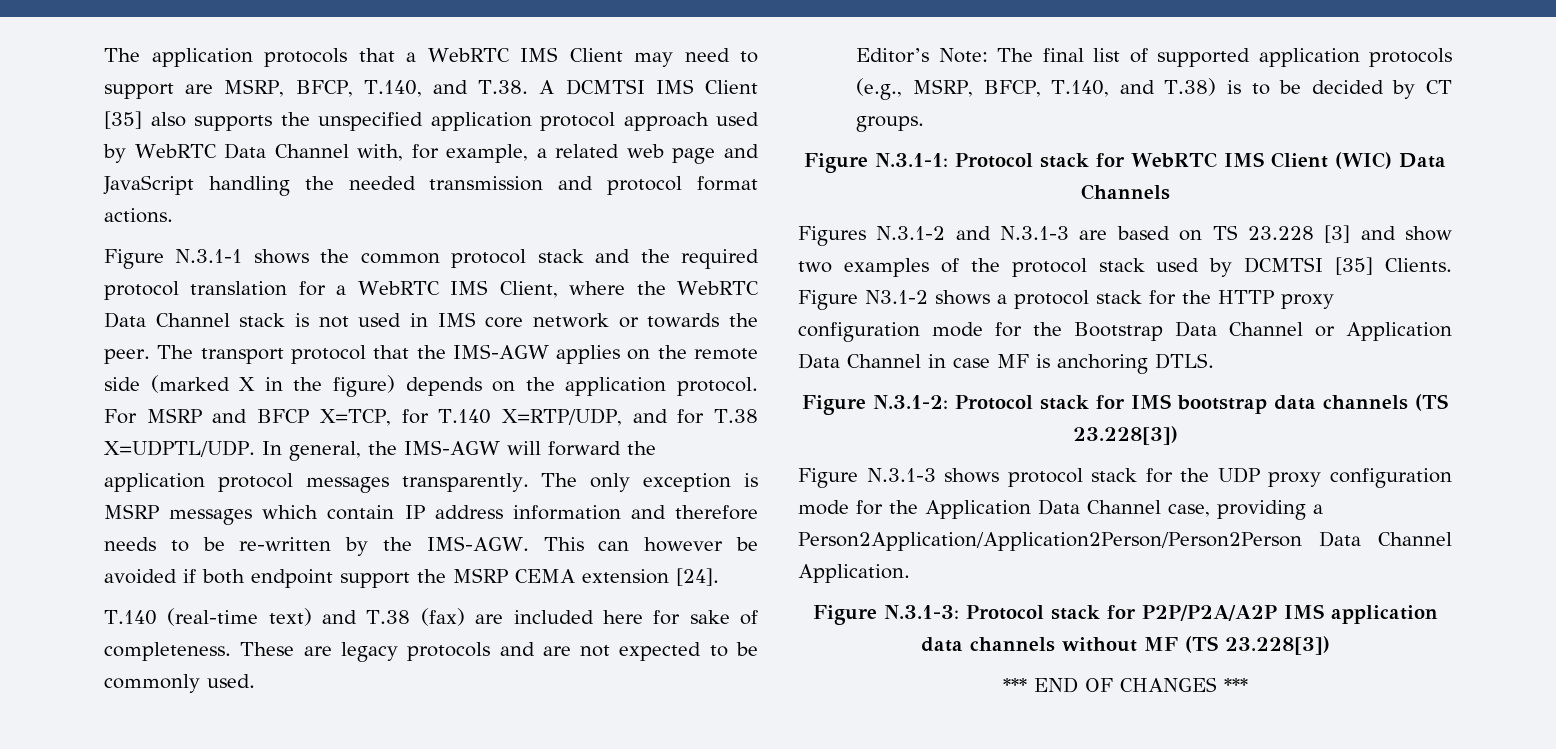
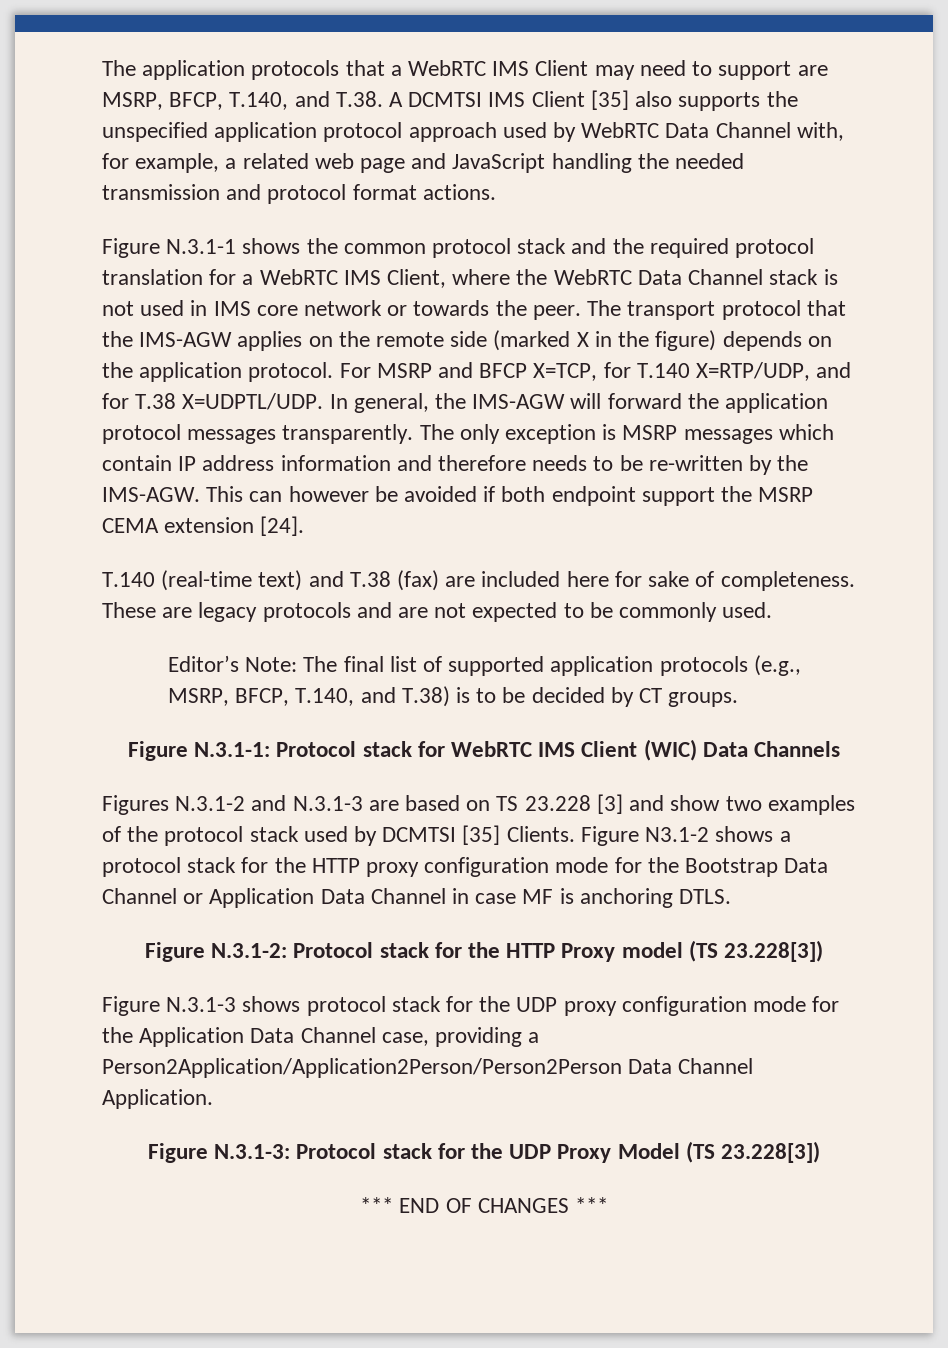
- Figure N.3.1-2: Protocol stack for IMS bootstrap data channels (TS 23.228[3])
+ Figure N.3.1-2: Protocol stack for the HTTP Proxy model (TS 23.228[3])
- Figure N.3.1-3: Protocol stack for P2P/P2A/A2P IMS application data channels without MF (TS 23.228[3])
+ Figure N.3.1-3: Protocol stack for the UDP Proxy Model (TS 23.228[3])

